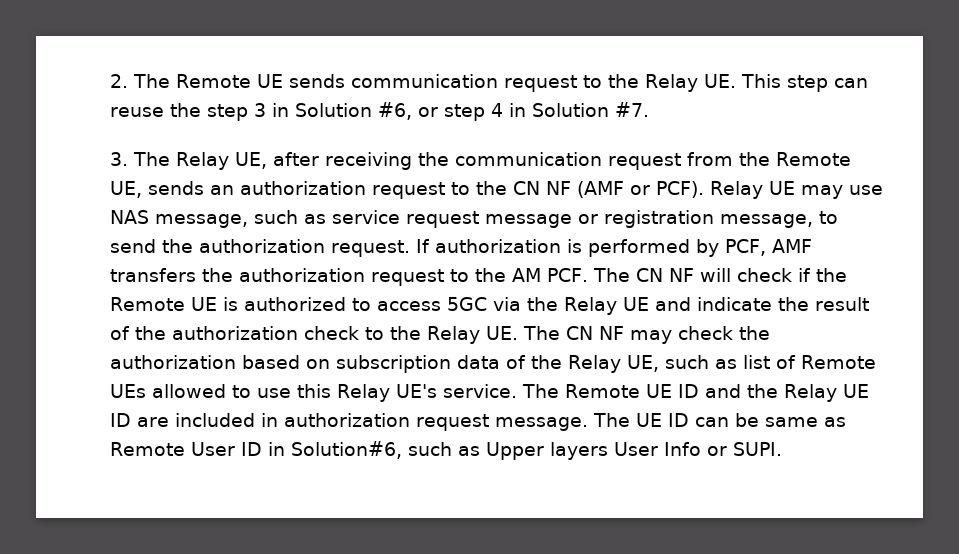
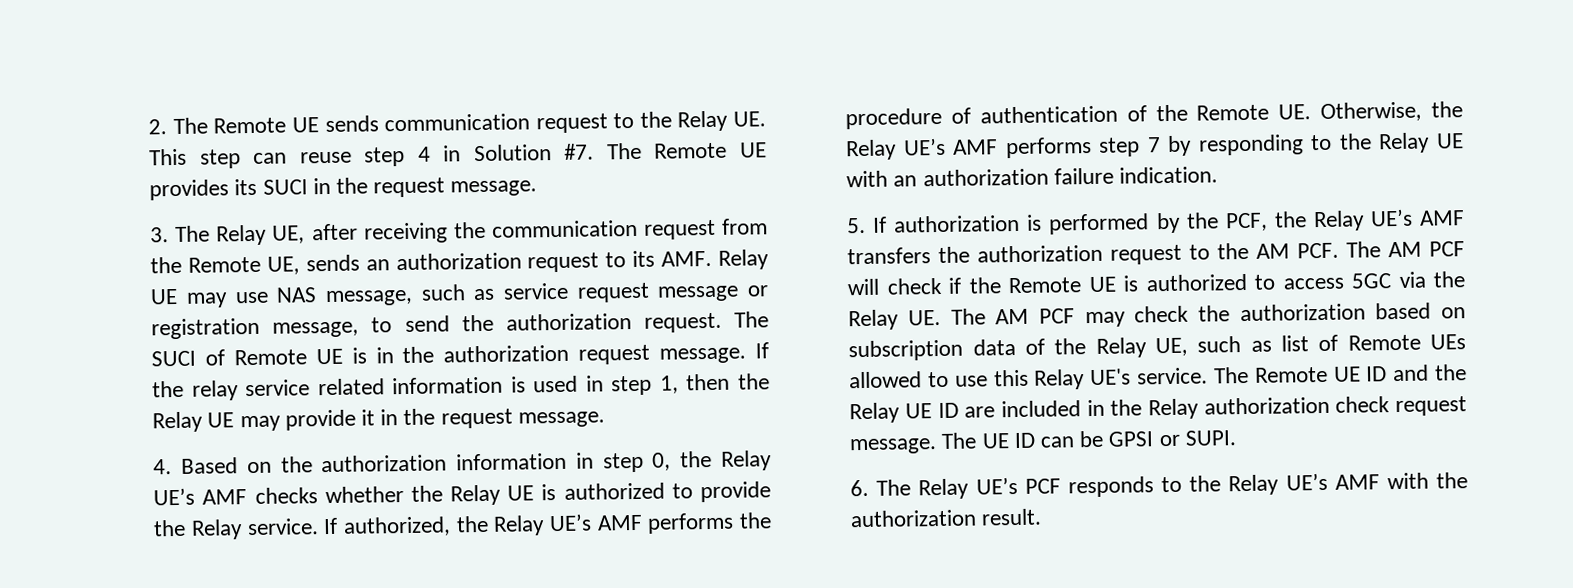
- 2. The Remote UE sends communication request to the Relay UE. This step can reuse the step 3 in Solution #6, or step 4 in Solution #7.
+ 2. The Remote UE sends communication request to the Relay UE. This step can reuse step 4 in Solution #7. The Remote UE provides its SUCI in the request message.
- 3. The Relay UE, after receiving the communication request from the Remote UE, sends an authorization request to the CN NF (AMF or PCF). Relay UE may use NAS message, such as service request message or registration message, to send the authorization request.
+ 3. The Relay UE, after receiving the communication request from the Remote UE, sends an authorization request to its AMF. Relay UE may use NAS message, such as service request message or registration message, to send the authorization request.
- If authorization is performed by PCF, AMF transfers the authorization request to the AM PCF. The CN NF will check if the Remote UE is authorized to access 5GC via the Relay UE and indicate the result of the authorization check to the Relay UE. The CN NF may check the authorization based on subscription data of the Relay UE, such as list of Remote UEs allowed to use this Relay UE's service.
+ The SUCI of Remote UE is in the authorization request message. If the relay service related information is used in step 1, then the Relay UE may provide it in the request message.
+ 4. Based on the authorization information in step 0, the Relay UE’s AMF checks whether the Relay UE is authorized to provide the Relay service. If authorized, the Relay UE’s AMF performs the procedure of authentication of the Remote UE. Otherwise, the Relay UE’s AMF performs step 7 by responding to the Relay UE with an authorization failure indication.
+ 5. If authorization is performed by the PCF, the Relay UE’s AMF transfers the authorization request to the AM PCF. The AM PCF will check if the Remote UE is authorized to access 5GC via the Relay UE. The AM PCF may check the authorization based on subscription data of the Relay UE, such as list of Remote UEs allowed to use this Relay UE's service.
- The Remote UE ID and the Relay UE ID are included in authorization request message.
+ The Remote UE ID and the Relay UE ID are included in the Relay authorization check request message.
- The UE ID can be same as Remote User ID in Solution#6, such as Upper layers User Info or SUPI.
+ The UE ID can be GPSI or SUPI.
+ 6. The Relay UE’s PCF responds to the Relay UE’s AMF with the authorization result.

